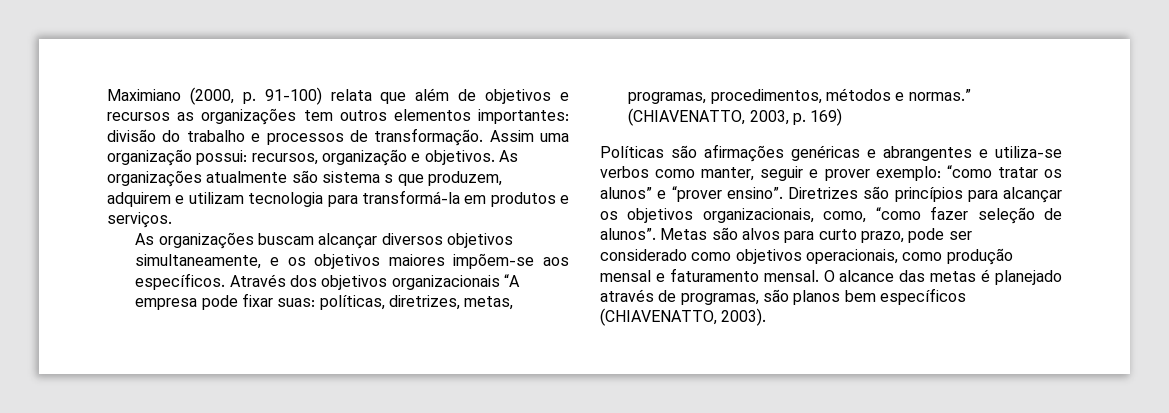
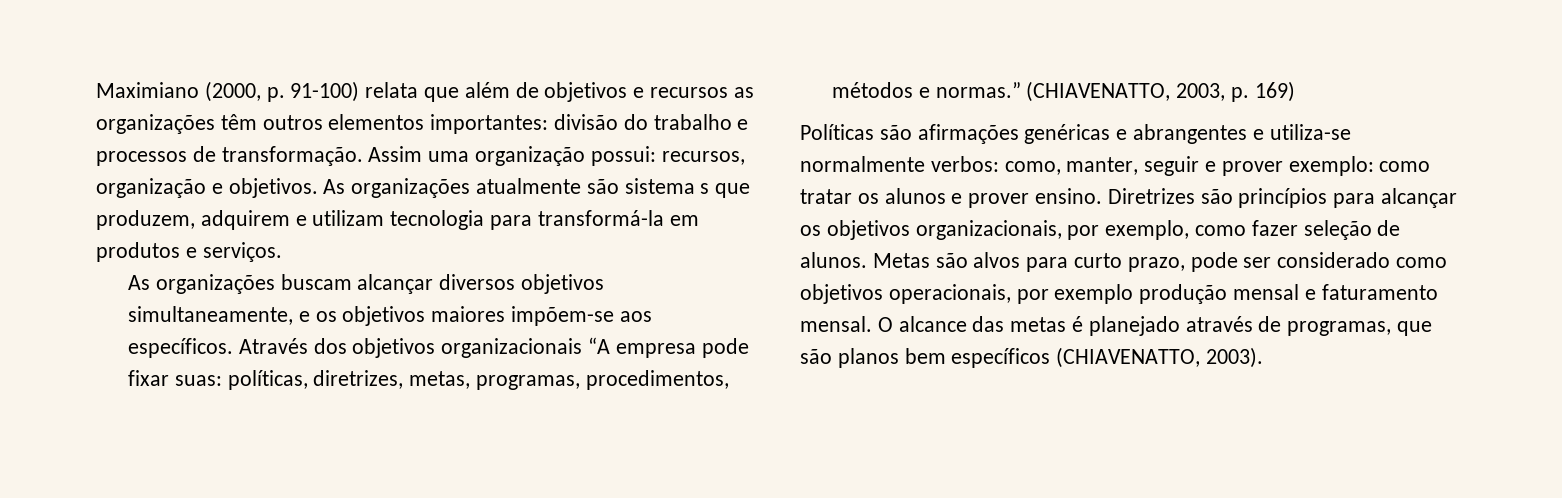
- Maximiano (2000, p. 91-100) relata que além de objetivos e recursos as organizações tem outros elementos importantes: divisão do trabalho e processos de transformação.
+ Maximiano (2000, p. 91-100) relata que além de objetivos e recursos as organizações têm outros elementos importantes: divisão do trabalho e processos de transformação.
- Políticas são afirmações genéricas e abrangentes e utiliza-se verbos como manter, seguir e prover exemplo: “como tratar os alunos” e “prover ensino”.
+ Políticas são afirmações genéricas e abrangentes e utiliza-se normalmente verbos: como, manter, seguir e prover exemplo: como tratar os alunos e prover ensino.
- Diretrizes são princípios para alcançar os objetivos organizacionais, como, “como fazer seleção de alunos”.
+ Diretrizes são princípios para alcançar os objetivos organizacionais, por exemplo, como fazer seleção de alunos.
- Metas são alvos para curto prazo, pode ser considerado como objetivos operacionais, como produção mensal e faturamento mensal.
+ Metas são alvos para curto prazo, pode ser considerado como objetivos operacionais, por exemplo produção mensal e faturamento mensal.
- O alcance das metas é planejado através de programas, são planos bem específicos (CHIAVENATTO, 2003).
+ O alcance das metas é planejado através de programas, que são planos bem específicos (CHIAVENATTO, 2003).

